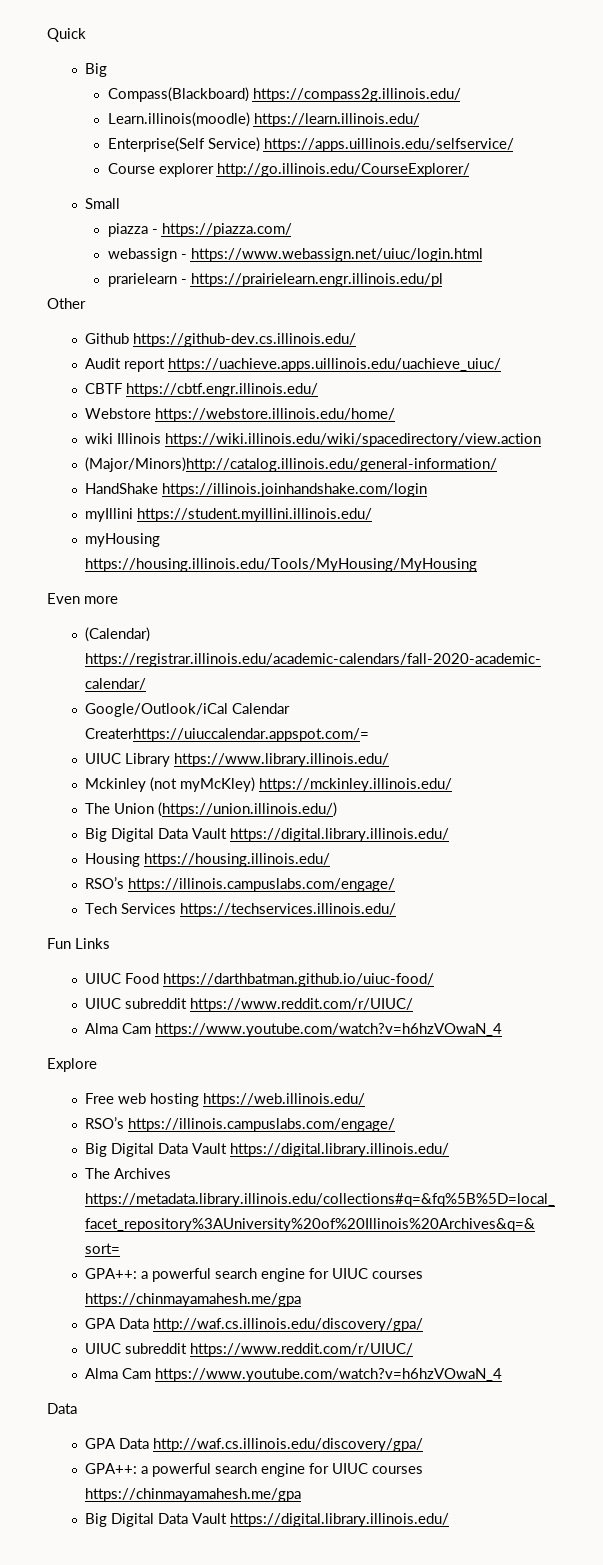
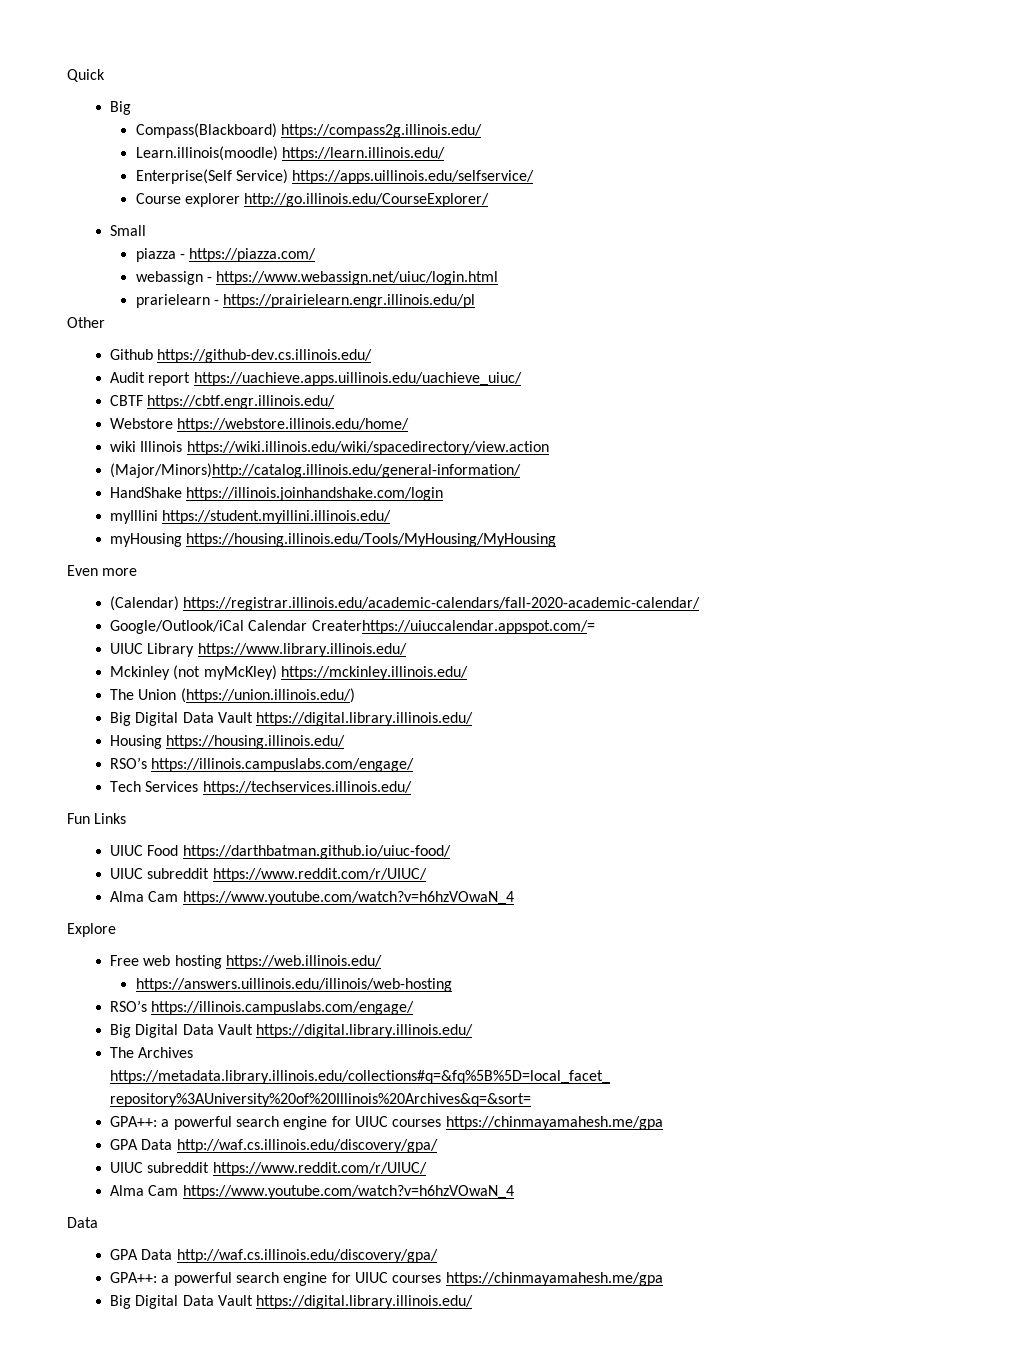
+ https://answers.uillinois.edu/illinois/web-hosting

